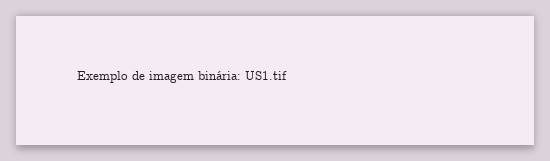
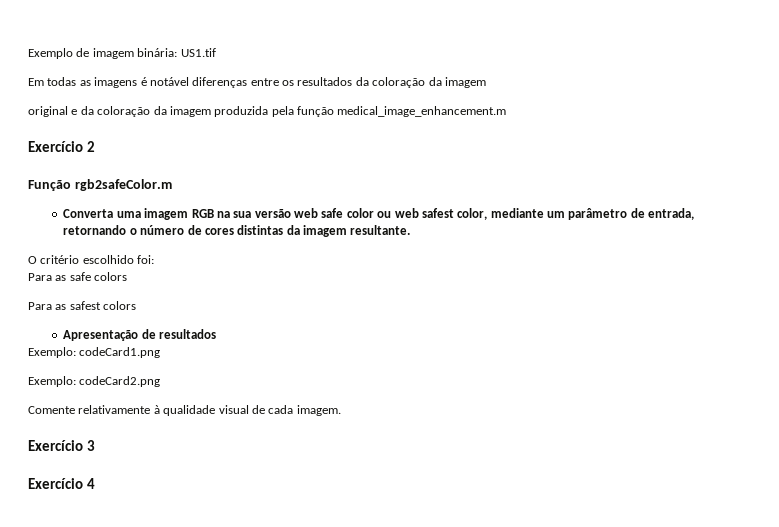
+ Em todas as imagens é notável diferenças entre os resultados da coloração da imagem
+ original e da coloração da imagem produzida pela função medical_image_enhancement.m
+ Exercício 2
+ Função rgb2safeColor.m
+ Converta uma imagem RGB na sua versão web safe color ou web safest color, mediante um parâmetro de entrada, retornando o número de cores distintas da imagem resultante.
+ O critério escolhido foi:
+ Para as safe colors
+ Para as safest colors
+ Apresentação de resultados
+ Exemplo: codeCard1.png
+ Exemplo: codeCard2.png
+ Comente relativamente à qualidade visual de cada imagem.
+ Exercício 3
+ Exercício 4

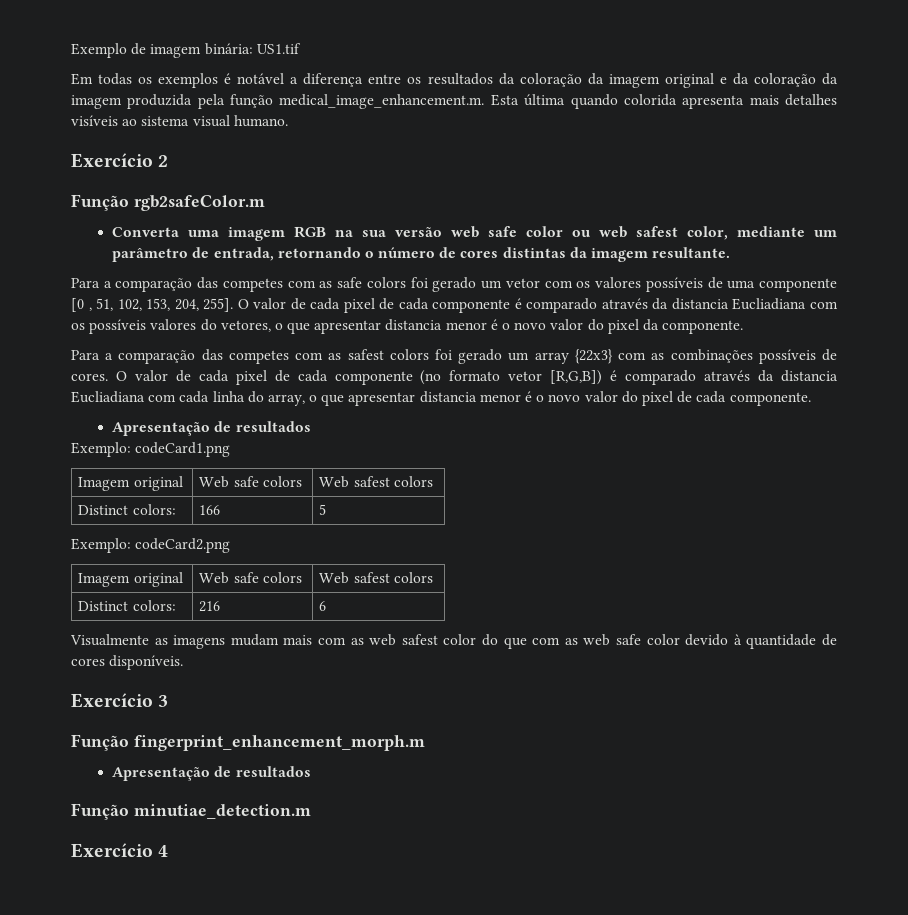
- Em todas as imagens é notável diferenças entre os resultados da coloração da imagem
- original e da coloração da imagem produzida pela função medical_image_enhancement.m
+ Em todas os exemplos é notável a diferença entre os resultados da coloração da imagem original e da coloração da imagem produzida pela função medical_image_enhancement.m. Esta última quando colorida apresenta mais detalhes visíveis ao sistema visual humano.
- O critério escolhido foi:
- Para as safe colors
- Para as safest colors
+ Para a comparação das competes com as safe colors foi gerado um vetor com os valores possíveis de uma componente [0 , 51, 102, 153, 204, 255]. O valor de cada pixel de cada componente é comparado através da distancia Eucliadiana com os possíveis valores do vetores, o que apresentar distancia menor é o novo valor do pixel da componente.
+ Para a comparação das competes com as safest colors foi gerado um array {22x3} com as combinações possíveis de cores. O valor de cada pixel de cada componente (no formato vetor [R,G,B]) é comparado através da distancia Eucliadiana com cada linha do array, o que apresentar distancia menor é o novo valor do pixel de cada componente.
  Exemplo: codeCard1.png
+ Imagem original | Web safe colors | Web safest colors
+ Distinct colors: | 166 | 5
  Exemplo: codeCard2.png
- Comente relativamente à qualidade visual de cada imagem.
+ Imagem original | Web safe colors | Web safest colors
+ Distinct colors: | 216 | 6
+ Visualmente as imagens mudam mais com as web safest color do que com as web safe color devido à quantidade de cores disponíveis.
  Exercício 3
+ Função fingerprint_enhancement_morph.m
+ Apresentação de resultados
+ Função minutiae_detection.m

